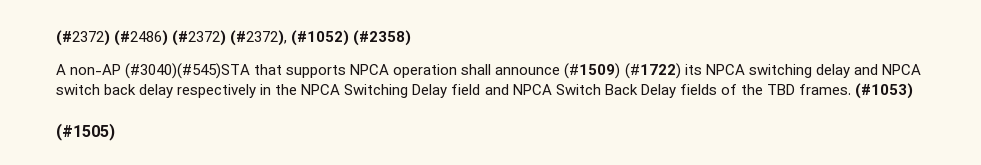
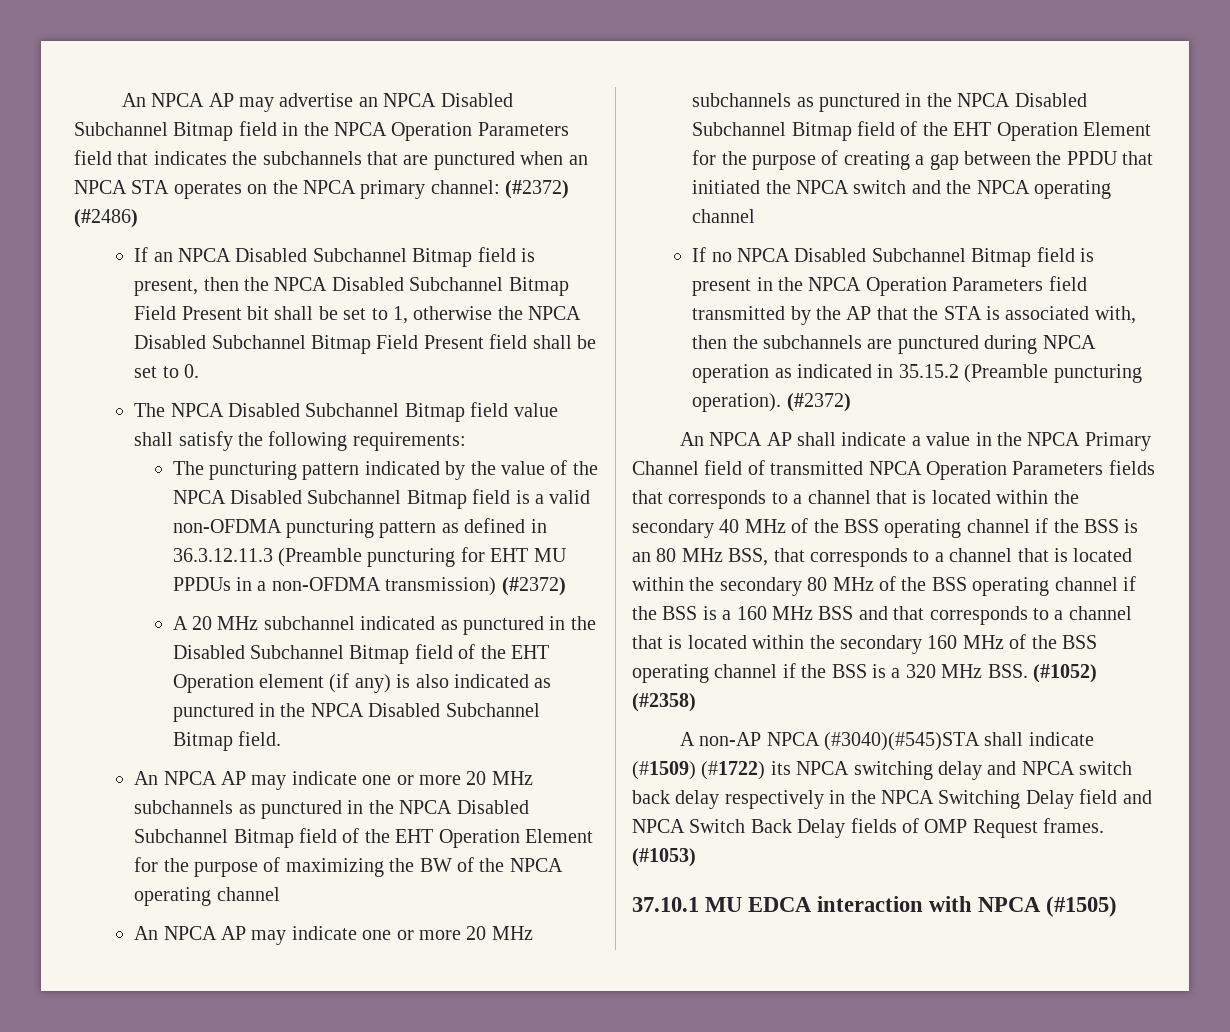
- (#2372) (#2486) (#2372) (#2372), (#1052) (#2358)
- A non-AP (#3040)(#545)STA that supports NPCA operation shall announce (#1509) (#1722) its NPCA switching delay and NPCA switch back delay respectively in the NPCA Switching Delay field and NPCA Switch Back Delay fields of the TBD frames.
+ An NPCA AP may advertise an NPCA Disabled Subchannel Bitmap field in the NPCA Operation Parameters field that indicates the subchannels that are punctured when an NPCA STA operates on the NPCA primary channel: (#2372) (#2486)
+ If an NPCA Disabled Subchannel Bitmap field is present, then the NPCA Disabled Subchannel Bitmap Field Present bit shall be set to 1, otherwise the NPCA Disabled Subchannel Bitmap Field Present field shall be set to 0.
+ The NPCA Disabled Subchannel Bitmap field value shall satisfy the following requirements:
+ The puncturing pattern indicated by the value of the NPCA Disabled Subchannel Bitmap field is a valid non-OFDMA puncturing pattern as defined in 36.3.12.11.3 (Preamble puncturing for EHT MU PPDUs in a non-OFDMA transmission) (#2372)
+ A 20 MHz subchannel indicated as punctured in the Disabled Subchannel Bitmap field of the EHT Operation element (if any) is also indicated as punctured in the NPCA Disabled Subchannel Bitmap field.
+ An NPCA AP may indicate one or more 20 MHz subchannels as punctured in the NPCA Disabled Subchannel Bitmap field of the EHT Operation Element for the purpose of maximizing the BW of the NPCA operating channel
+ An NPCA AP may indicate one or more 20 MHz subchannels as punctured in the NPCA Disabled Subchannel Bitmap field of the EHT Operation Element for the purpose of creating a gap between the PPDU that initiated the NPCA switch and the NPCA operating channel
+ If no NPCA Disabled Subchannel Bitmap field is present in the NPCA Operation Parameters field transmitted by the AP that the STA is associated with, then the subchannels are punctured during NPCA operation as indicated in 35.15.2 (Preamble puncturing operation). (#2372)
+ An NPCA AP shall indicate a value in the NPCA Primary Channel field of transmitted NPCA Operation Parameters fields that corresponds to a channel that is located within the secondary 40 MHz of the BSS operating channel if the BSS is an 80 MHz BSS, that corresponds to a channel that is located within the secondary 80 MHz of the BSS operating channel if the BSS is a 160 MHz BSS and that corresponds to a channel that is located within the secondary 160 MHz of the BSS operating channel if the BSS is a 320 MHz BSS. (#1052) (#2358)
+ A non-AP NPCA (#3040)(#545)STA shall indicate (#1509) (#1722) its NPCA switching delay and NPCA switch back delay respectively in the NPCA Switching Delay field and NPCA Switch Back Delay fields of OMP Request frames.
- (#1505)
+ 37.10.1 MU EDCA interaction with NPCA (#1505)

